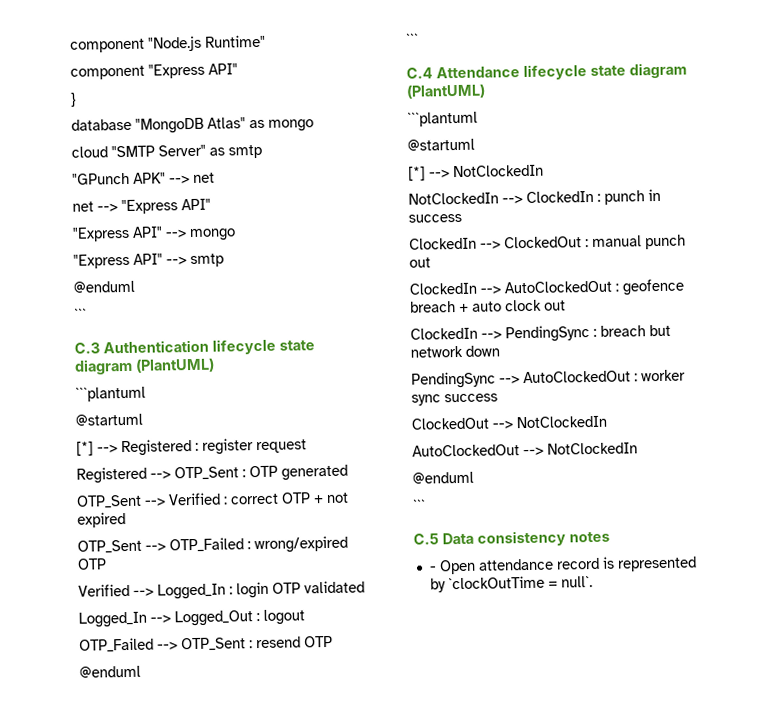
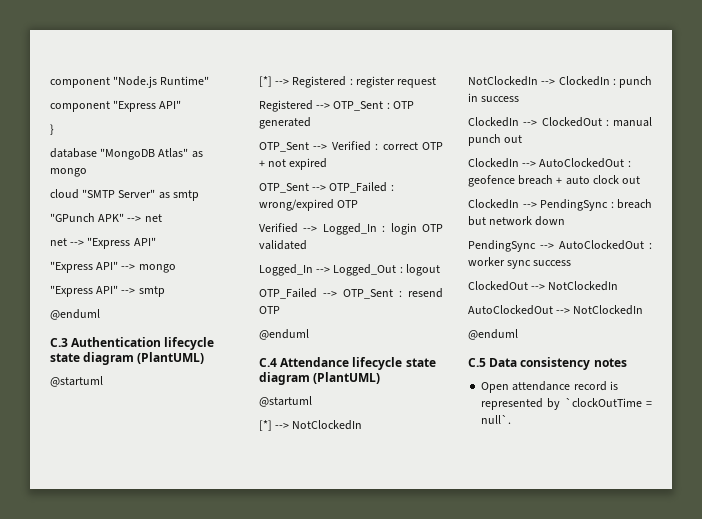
  "Express API" --> smtp
  @enduml
- ```
  C.3 Authentication lifecycle state diagram (PlantUML)
- ```plantuml
  OTP_Failed --> OTP_Sent : resend OTP
  @enduml
- ```
  C.4 Attendance lifecycle state diagram (PlantUML)
- ```plantuml
  AutoClockedOut --> NotClockedIn
  @enduml
- ```
- - Open attendance record is represented by `clockOutTime = null`.
+ Open attendance record is represented by `clockOutTime = null`.

